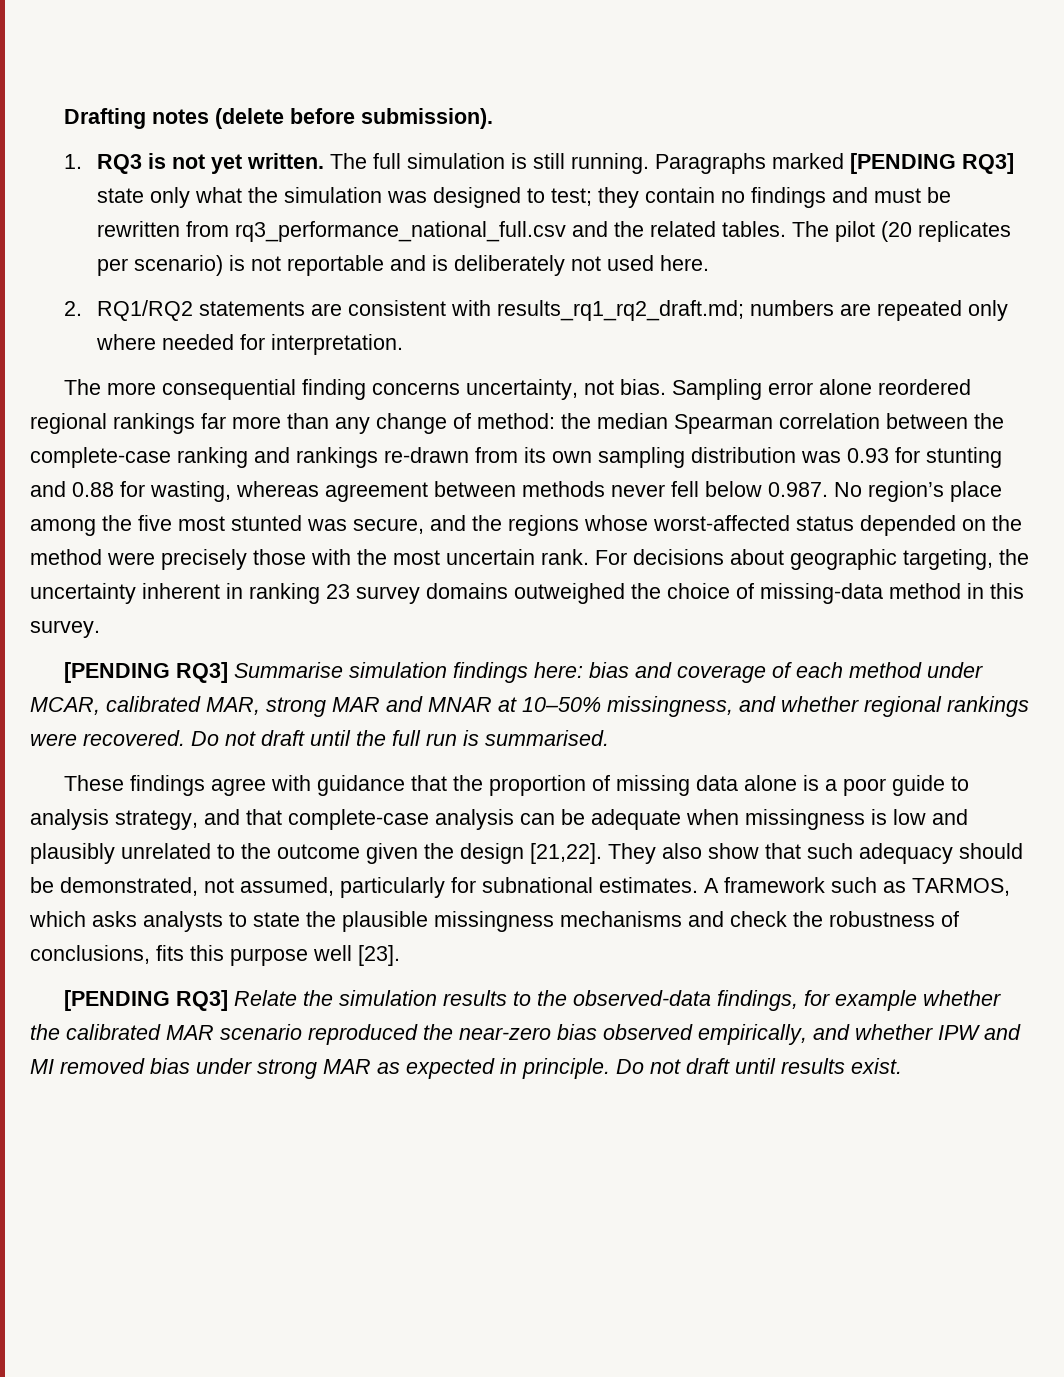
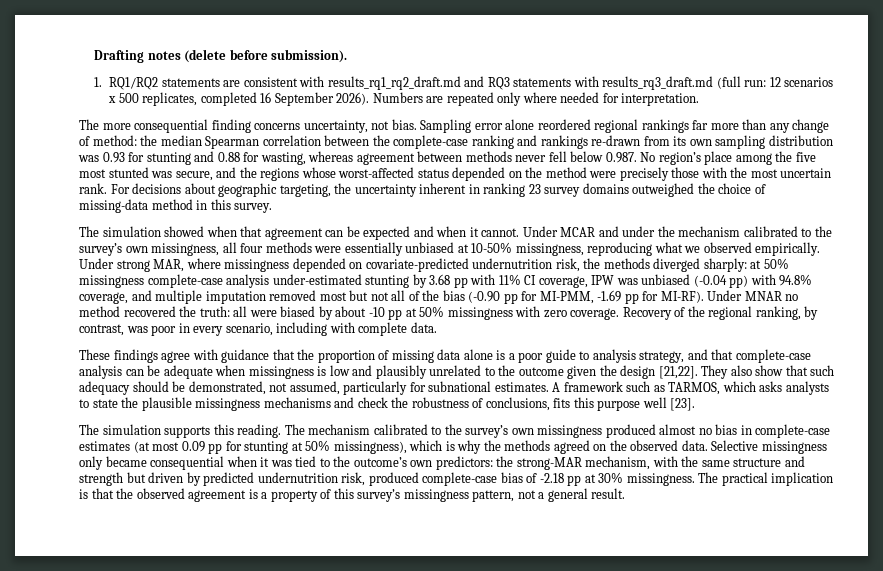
- 1. RQ3 is not yet written. The full simulation is still running. Paragraphs marked [PENDING RQ3] state only what the simulation was designed to test; they contain no findings and must be rewritten from rq3_performance_national_full.csv and the related tables. The pilot (20 replicates per scenario) is not reportable and is deliberately not used here.
- 2. RQ1/RQ2 statements are consistent with results_rq1_rq2_draft.md; numbers are repeated only where needed for interpretation.
+ 1. RQ1/RQ2 statements are consistent with results_rq1_rq2_draft.md and RQ3 statements with results_rq3_draft.md (full run: 12 scenarios x 500 replicates, completed 16 September 2026). Numbers are repeated only where needed for interpretation.
- [PENDING RQ3] Summarise simulation findings here: bias and coverage of each method under MCAR, calibrated MAR, strong MAR and MNAR at 10–50% missingness, and whether regional rankings were recovered. Do not draft until the full run is summarised.
+ The simulation showed when that agreement can be expected and when it cannot. Under MCAR and under the mechanism calibrated to the survey’s own missingness, all four methods were essentially unbiased at 10-50% missingness, reproducing what we observed empirically. Under strong MAR, where missingness depended on covariate-predicted undernutrition risk, the methods diverged sharply: at 50% missingness complete-case analysis under-estimated stunting by 3.68 pp with 11% CI coverage, IPW was unbiased (-0.04 pp) with 94.8% coverage, and multiple imputation removed most but not all of the bias (-0.90 pp for MI-PMM, -1.69 pp for MI-RF). Under MNAR no method recovered the truth: all were biased by about -10 pp at 50% missingness with zero coverage. Recovery of the regional ranking, by contrast, was poor in every scenario, including with complete data.
- [PENDING RQ3] Relate the simulation results to the observed-data findings, for example whether the calibrated MAR scenario reproduced the near-zero bias observed empirically, and whether IPW and MI removed bias under strong MAR as expected in principle. Do not draft until results exist.
+ The simulation supports this reading. The mechanism calibrated to the survey’s own missingness produced almost no bias in complete-case estimates (at most 0.09 pp for stunting at 50% missingness), which is why the methods agreed on the observed data. Selective missingness only became consequential when it was tied to the outcome’s own predictors: the strong-MAR mechanism, with the same structure and strength but driven by predicted undernutrition risk, produced complete-case bias of -2.18 pp at 30% missingness. The practical implication is that the observed agreement is a property of this survey’s missingness pattern, not a general result.

